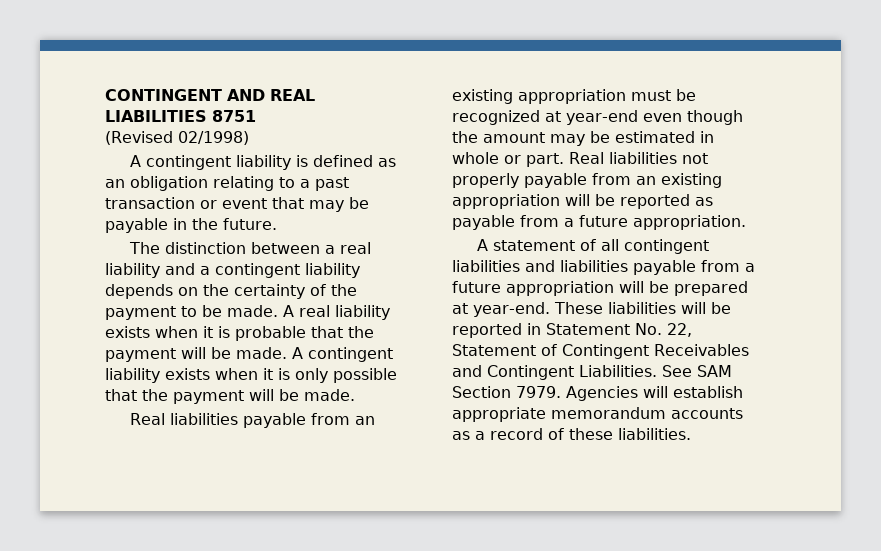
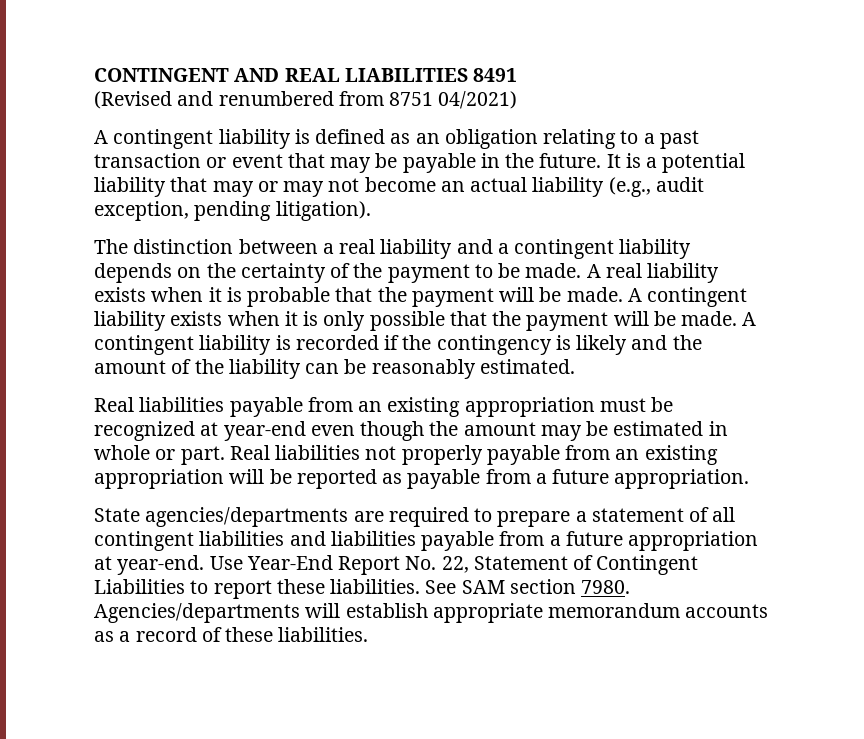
- CONTINGENT AND REAL LIABILITIES 8751
+ CONTINGENT AND REAL LIABILITIES 8491
- (Revised 02/1998)
+ (Revised and renumbered from 8751 04/2021)
+ It is a potential liability that may or may not become an actual liability (e.g., audit exception, pending litigation).
+ A contingent liability is recorded if the contingency is likely and the amount of the liability can be reasonably estimated.
- A statement of all contingent liabilities and liabilities payable from a future appropriation will be prepared at year-end. These liabilities will be reported in Statement No. 22, Statement of Contingent Receivables and Contingent Liabilities. See SAM Section 7979. Agencies will establish appropriate memorandum accounts as a record of these liabilities.
+ State agencies/departments are required to prepare a statement of all contingent liabilities and liabilities payable from a future appropriation at year-end. Use Year-End Report No. 22, Statement of Contingent Liabilities to report these liabilities. See SAM section 7980. Agencies/departments will establish appropriate memorandum accounts as a record of these liabilities.

